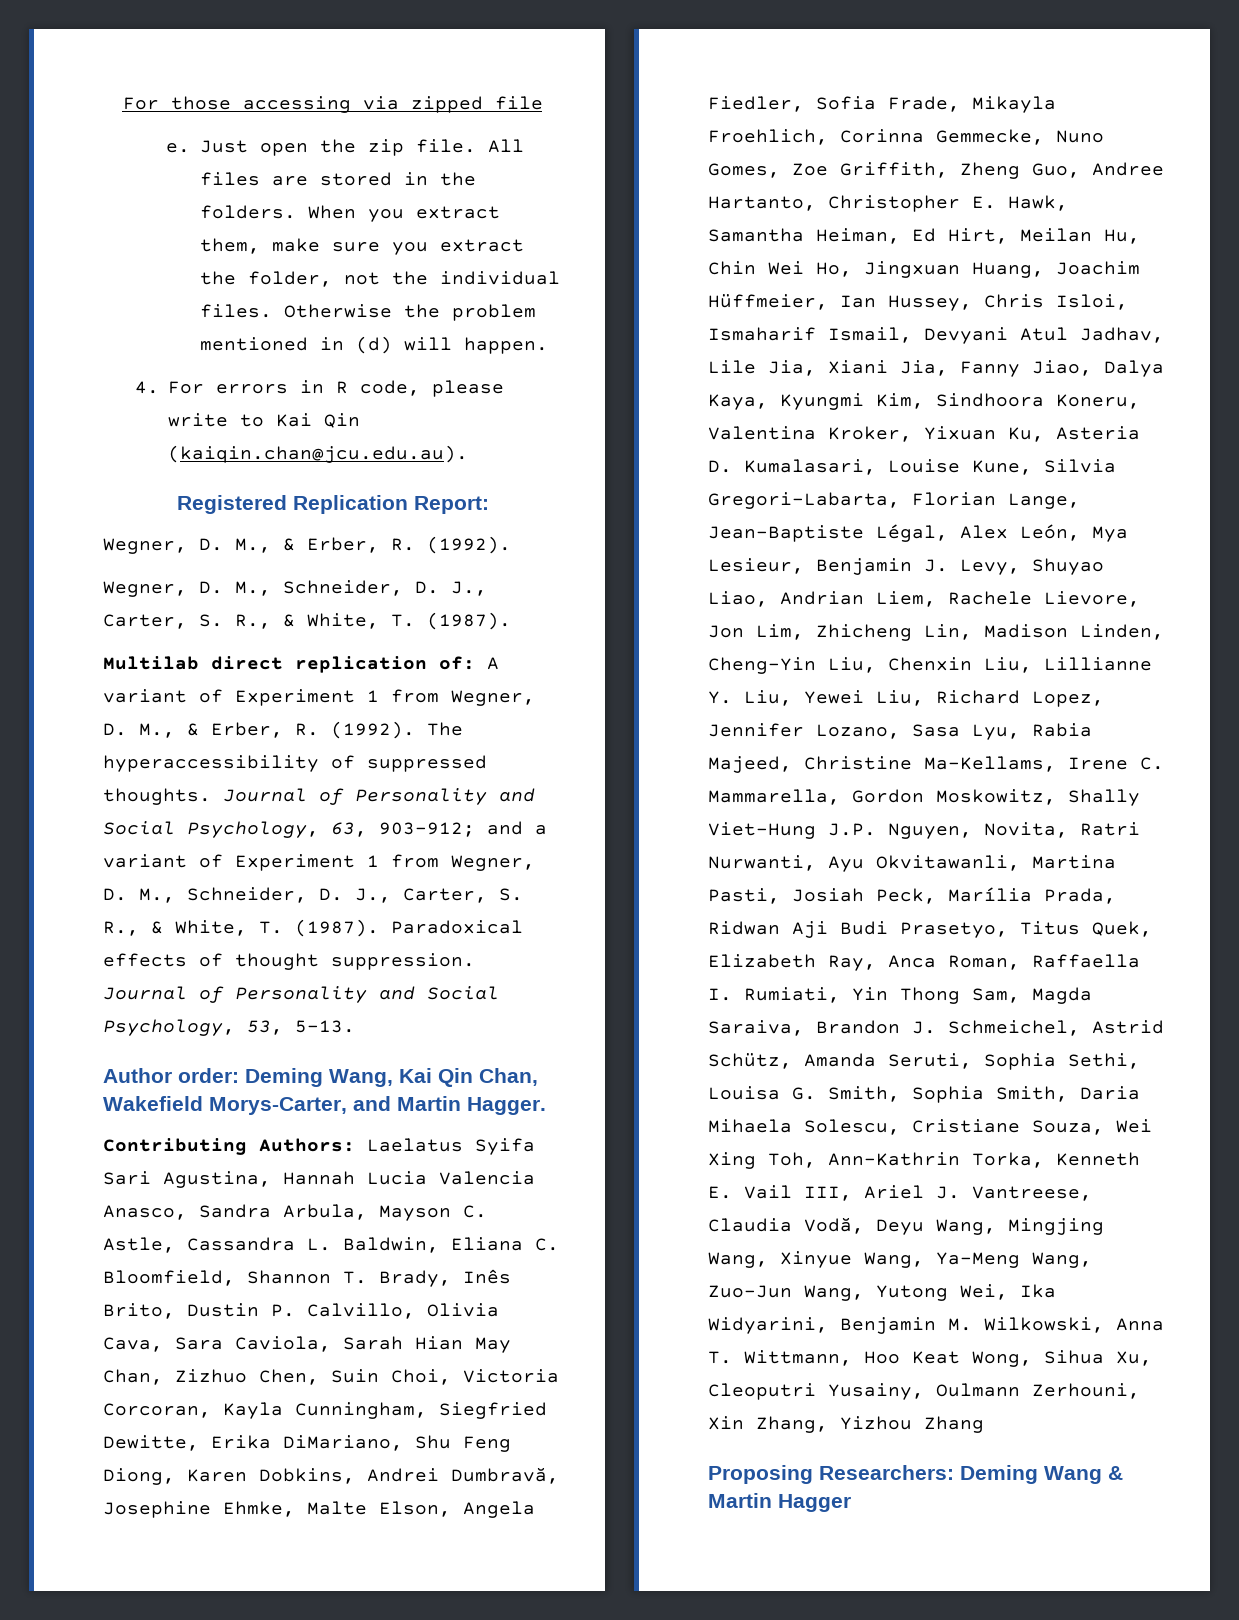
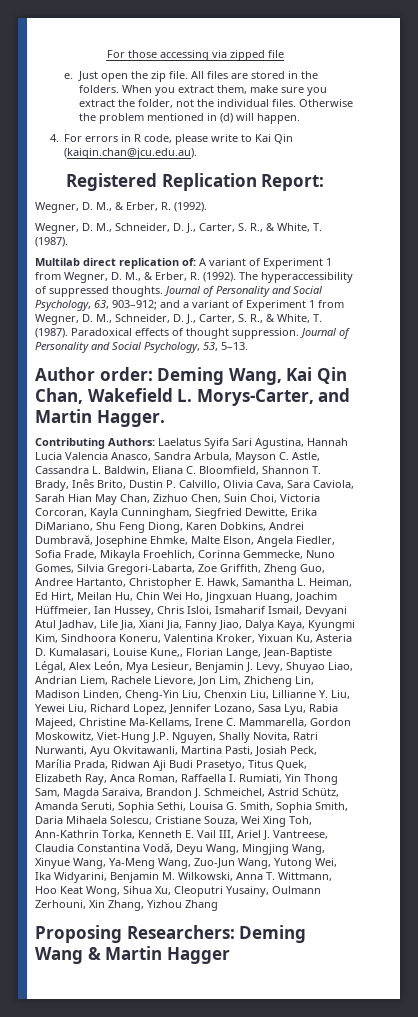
- Author order: Deming Wang, Kai Qin Chan, Wakefield Morys-Carter, and Martin Hagger.
+ Author order: Deming Wang, Kai Qin Chan, Wakefield L. Morys-Carter, and Martin Hagger.
- Laelatus Syifa Sari Agustina, Hannah Lucia Valencia Anasco, Sandra Arbula, Mayson C. Astle, Cassandra L. Baldwin, Eliana C. Bloomfield, Shannon T. Brady, Inês Brito, Dustin P. Calvillo, Olivia Cava, Sara Caviola, Sarah Hian May Chan, Zizhuo Chen, Suin Choi, Victoria Corcoran, Kayla Cunningham, Siegfried Dewitte, Erika DiMariano, Shu Feng Diong, Karen Dobkins, Andrei Dumbravă, Josephine Ehmke, Malte Elson, Angela Fiedler, Sofia Frade, Mikayla Froehlich, Corinna Gemmecke, Nuno Gomes, Zoe Griffith, Zheng Guo, Andree Hartanto, Christopher E. Hawk, Samantha Heiman, Ed Hirt, Meilan Hu, Chin Wei Ho, Jingxuan Huang, Joachim Hüffmeier, Ian Hussey, Chris Isloi, Ismaharif Ismail, Devyani Atul Jadhav, Lile Jia, Xiani Jia, Fanny Jiao, Dalya Kaya, Kyungmi Kim, Sindhoora Koneru, Valentina Kroker, Yixuan Ku, Asteria D. Kumalasari, Louise Kune, Silvia Gregori-Labarta, Florian Lange, Jean-Baptiste Légal, Alex León, Mya Lesieur, Benjamin J. Levy, Shuyao Liao, Andrian Liem, Rachele Lievore, Jon Lim, Zhicheng Lin, Madison Linden, Cheng-Yin Liu, Chenxin Liu, Lillianne Y. Liu, Yewei Liu, Richard Lopez, Jennifer Lozano, Sasa Lyu, Rabia Majeed, Christine Ma-Kellams, Irene C. Mammarella, Gordon Moskowitz, Shally Viet-Hung J.P. Nguyen, Novita, Ratri Nurwanti, Ayu Okvitawanli, Martina Pasti, Josiah Peck, Marília Prada, Ridwan Aji Budi Prasetyo, Titus Quek, Elizabeth Ray, Anca Roman, Raffaella I. Rumiati, Yin Thong Sam, Magda Saraiva, Brandon J. Schmeichel, Astrid Schütz, Amanda Seruti, Sophia Sethi, Louisa G. Smith, Sophia Smith, Daria Mihaela Solescu, Cristiane Souza, Wei Xing Toh, Ann-Kathrin Torka, Kenneth E. Vail III, Ariel J. Vantreese, Claudia Vodă, Deyu Wang, Mingjing Wang, Xinyue Wang, Ya-Meng Wang, Zuo-Jun Wang, Yutong Wei, Ika Widyarini, Benjamin M. Wilkowski, Anna T. Wittmann, Hoo Keat Wong, Sihua Xu, Cleoputri Yusainy, Oulmann Zerhouni, Xin Zhang, Yizhou Zhang
+ Laelatus Syifa Sari Agustina, Hannah Lucia Valencia Anasco, Sandra Arbula, Mayson C. Astle, Cassandra L. Baldwin, Eliana C. Bloomfield, Shannon T. Brady, Inês Brito, Dustin P. Calvillo, Olivia Cava, Sara Caviola, Sarah Hian May Chan, Zizhuo Chen, Suin Choi, Victoria Corcoran, Kayla Cunningham, Siegfried Dewitte, Erika DiMariano, Shu Feng Diong, Karen Dobkins, Andrei Dumbravă, Josephine Ehmke, Malte Elson, Angela Fiedler, Sofia Frade, Mikayla Froehlich, Corinna Gemmecke, Nuno Gomes, Silvia Gregori-Labarta, Zoe Griffith, Zheng Guo, Andree Hartanto, Christopher E. Hawk, Samantha L. Heiman, Ed Hirt, Meilan Hu, Chin Wei Ho, Jingxuan Huang, Joachim Hüffmeier, Ian Hussey, Chris Isloi, Ismaharif Ismail, Devyani Atul Jadhav, Lile Jia, Xiani Jia, Fanny Jiao, Dalya Kaya, Kyungmi Kim, Sindhoora Koneru, Valentina Kroker, Yixuan Ku, Asteria D. Kumalasari, Louise Kune,, Florian Lange, Jean-Baptiste Légal, Alex León, Mya Lesieur, Benjamin J. Levy, Shuyao Liao, Andrian Liem, Rachele Lievore, Jon Lim, Zhicheng Lin, Madison Linden, Cheng-Yin Liu, Chenxin Liu, Lillianne Y. Liu, Yewei Liu, Richard Lopez, Jennifer Lozano, Sasa Lyu, Rabia Majeed, Christine Ma-Kellams, Irene C. Mammarella, Gordon Moskowitz, Viet-Hung J.P. Nguyen, Shally Novita, Ratri Nurwanti, Ayu Okvitawanli, Martina Pasti, Josiah Peck, Marília Prada, Ridwan Aji Budi Prasetyo, Titus Quek, Elizabeth Ray, Anca Roman, Raffaella I. Rumiati, Yin Thong Sam, Magda Saraiva, Brandon J. Schmeichel, Astrid Schütz, Amanda Seruti, Sophia Sethi, Louisa G. Smith, Sophia Smith, Daria Mihaela Solescu, Cristiane Souza, Wei Xing Toh, Ann-Kathrin Torka, Kenneth E. Vail III, Ariel J. Vantreese, Claudia Constantina Vodă, Deyu Wang, Mingjing Wang, Xinyue Wang, Ya-Meng Wang, Zuo-Jun Wang, Yutong Wei, Ika Widyarini, Benjamin M. Wilkowski, Anna T. Wittmann, Hoo Keat Wong, Sihua Xu, Cleoputri Yusainy, Oulmann Zerhouni, Xin Zhang, Yizhou Zhang

